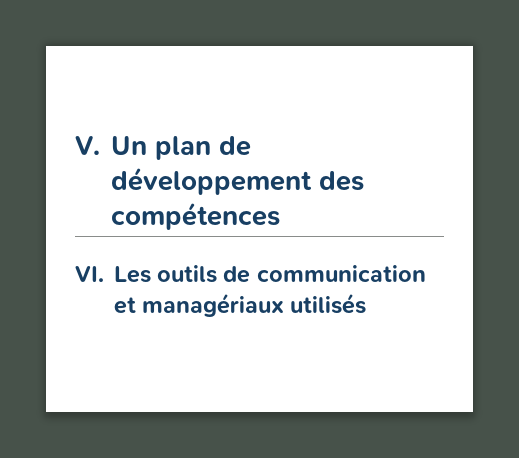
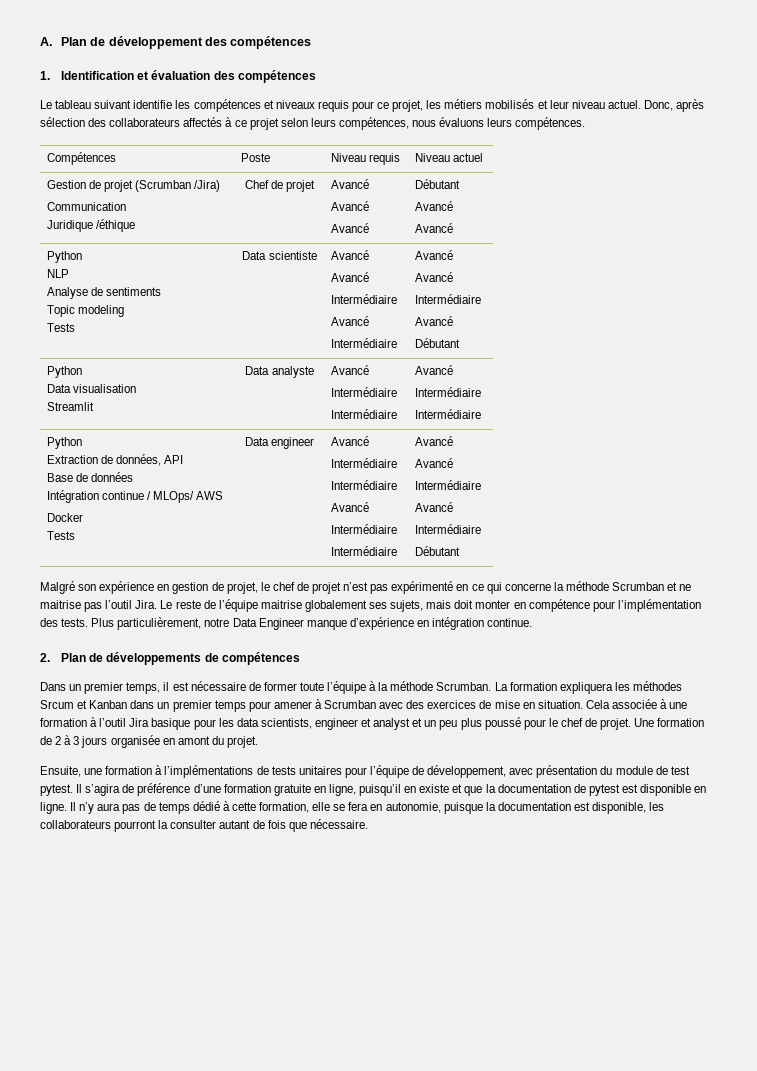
- V. Un plan de développement des compétences
+ A. Plan de développement des compétences
- VI. Les outils de communication et managériaux utilisés
+ 1. Identification et évaluation des compétences
+ Le tableau suivant identifie les compétences et niveaux requis pour ce projet, les métiers mobilisés et leur niveau actuel. Donc, après sélection des collaborateurs affectés à ce projet selon leurs compétences, nous évaluons leurs compétences.
+ Compétences | Poste | Niveau requis | Niveau actuel
+ Gestion de projet (Scrumban /Jira)
+ Communication
+ Juridique /éthique | Chef de projet | Avancé
+ Avancé
+ Avancé | Débutant
+ Avancé
+ Avancé
+ Python
+ NLP
+ Analyse de sentiments
+ Topic modeling
+ Tests | Data scientiste | Avancé
+ Avancé
+ Intermédiaire
+ Avancé
+ Intermédiaire | Avancé
+ Avancé
+ Intermédiaire
+ Avancé
+ Débutant
+ Python
+ Data visualisation
+ Streamlit | Data analyste | Avancé
+ Intermédiaire
+ Intermédiaire | Avancé
+ Intermédiaire
+ Intermédiaire
+ Python
+ Extraction de données, API
+ Base de données
+ Intégration continue / MLOps/ AWS
+ Docker
+ Tests | Data engineer | Avancé
+ Intermédiaire
+ Intermédiaire
+ Avancé
+ Intermédiaire
+ Intermédiaire | Avancé
+ Avancé
+ Intermédiaire
+ Avancé
+ Intermédiaire
+ Débutant
+ Malgré son expérience en gestion de projet, le chef de projet n’est pas expérimenté en ce qui concerne la méthode Scrumban et ne maitrise pas l’outil Jira. Le reste de l’équipe maitrise globalement ses sujets, mais doit monter en compétence pour l’implémentation des tests. Plus particulièrement, notre Data Engineer manque d’expérience en intégration continue.
+ 2. Plan de développements de compétences
+ Dans un premier temps, il est nécessaire de former toute l’équipe à la méthode Scrumban. La formation expliquera les méthodes Srcum et Kanban dans un premier temps pour amener à Scrumban avec des exercices de mise en situation. Cela associée à une formation à l’outil Jira basique pour les data scientists, engineer et analyst et un peu plus poussé pour le chef de projet. Une formation de 2 à 3 jours organisée en amont du projet.
+ Ensuite, une formation à l’implémentations de tests unitaires pour l’équipe de développement, avec présentation du module de test pytest. Il s’agira de préférence d’une formation gratuite en ligne, puisqu’il en existe et que la documentation de pytest est disponible en ligne. Il n’y aura pas de temps dédié à cette formation, elle se fera en autonomie, puisque la documentation est disponible, les collaborateurs pourront la consulter autant de fois que nécessaire.

